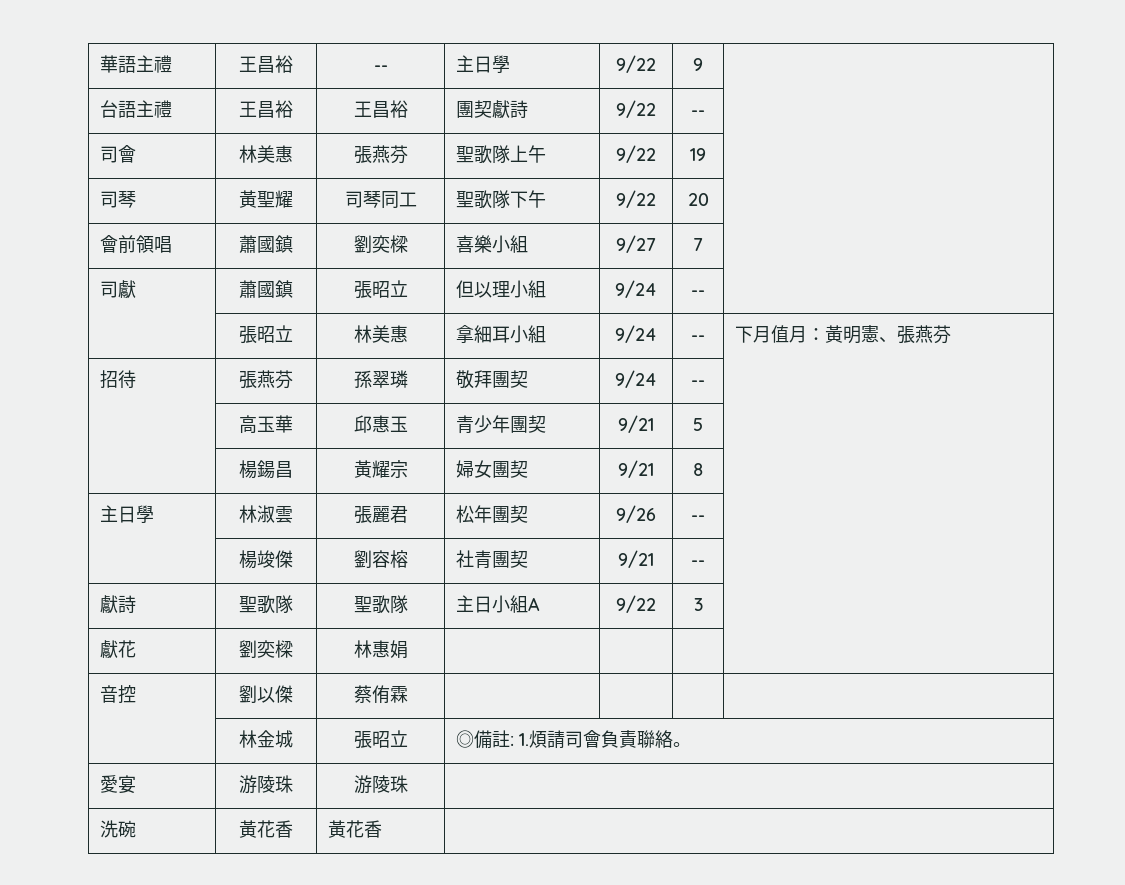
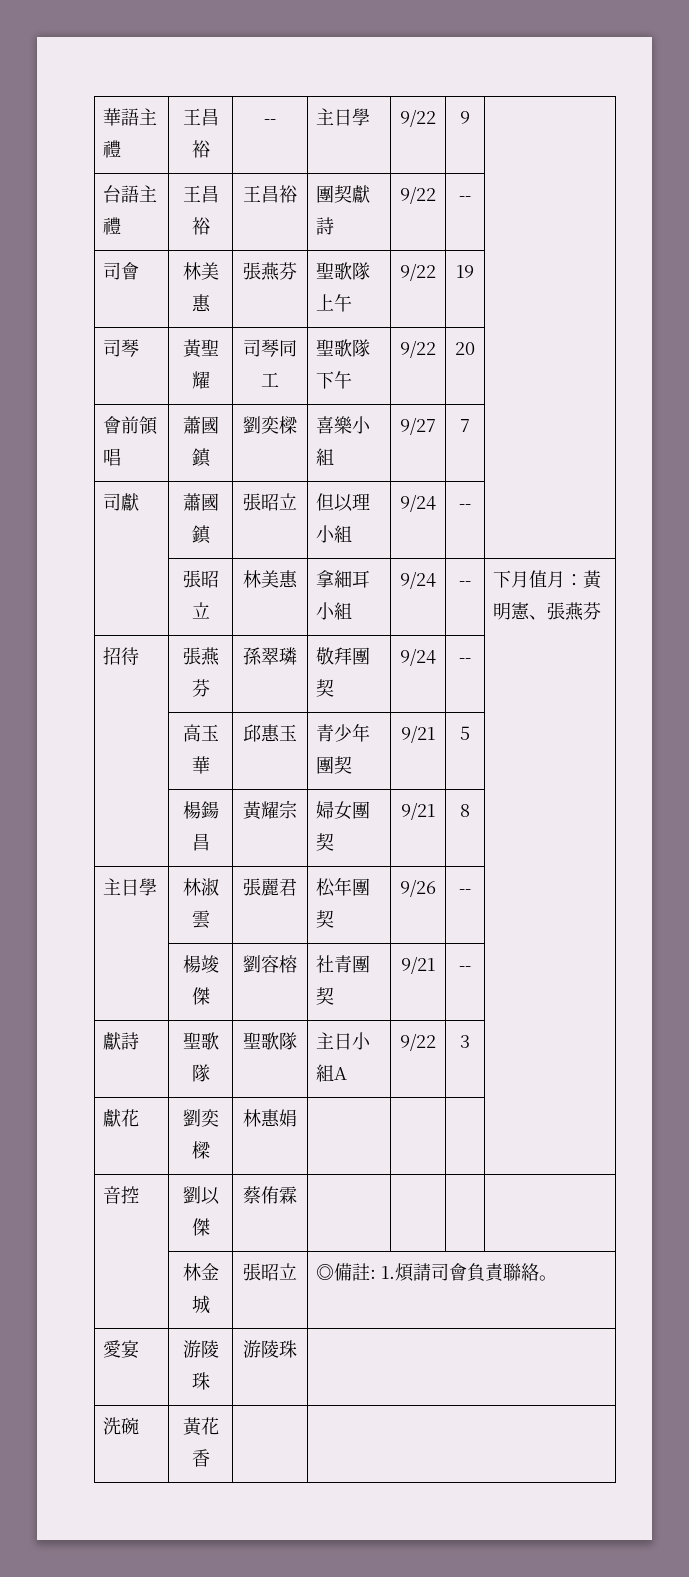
- 洗碗 | 黃花香 | 黃花香 |
+ 洗碗 | 黃花香 | |

